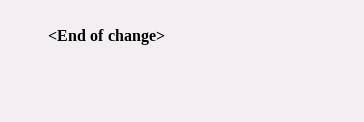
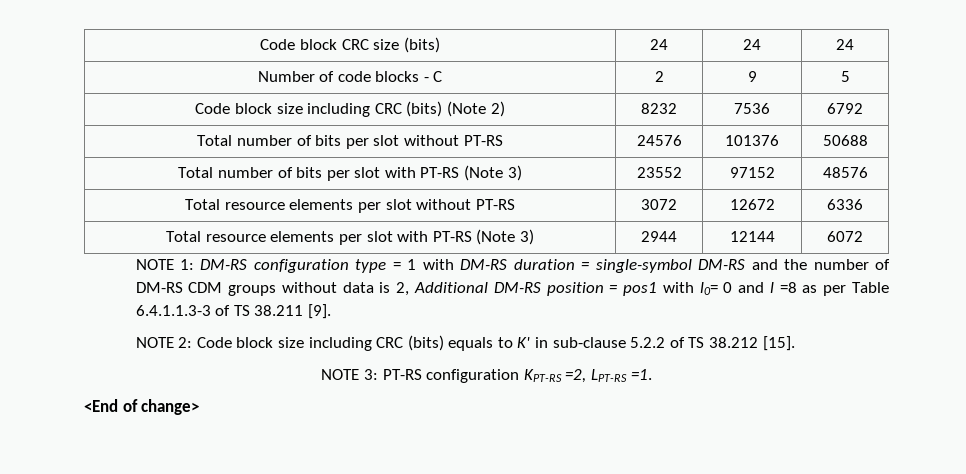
+ Code block CRC size (bits) | 24 | 24 | 24
+ Number of code blocks - C | 2 | 9 | 5
+ Code block size including CRC (bits) (Note 2) | 8232 | 7536 | 6792
+ Total number of bits per slot without PT-RS | 24576 | 101376 | 50688
+ Total number of bits per slot with PT-RS (Note 3) | 23552 | 97152 | 48576
+ Total resource elements per slot without PT-RS | 3072 | 12672 | 6336
+ Total resource elements per slot with PT-RS (Note 3) | 2944 | 12144 | 6072
+ NOTE 1: DM-RS configuration type = 1 with DM-RS duration = single-symbol DM-RS and the number of DM-RS CDM groups without data is 2, Additional DM-RS position = pos1 with l0= 0 and l =8 as per Table 6.4.1.1.3-3 of TS 38.211 [9].
+ NOTE 2: Code block size including CRC (bits) equals to K' in sub-clause 5.2.2 of TS 38.212 [15].
+ NOTE 3: PT-RS configuration KPT-RS =2, LPT-RS =1.

